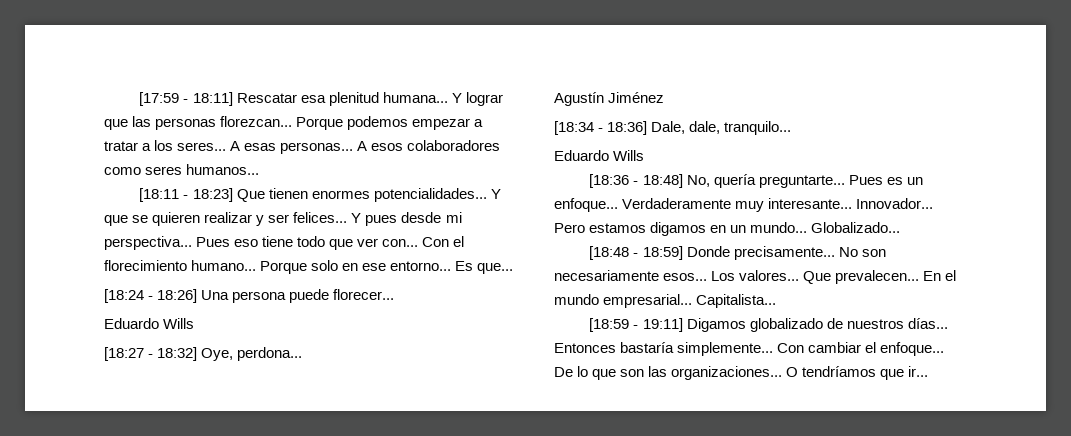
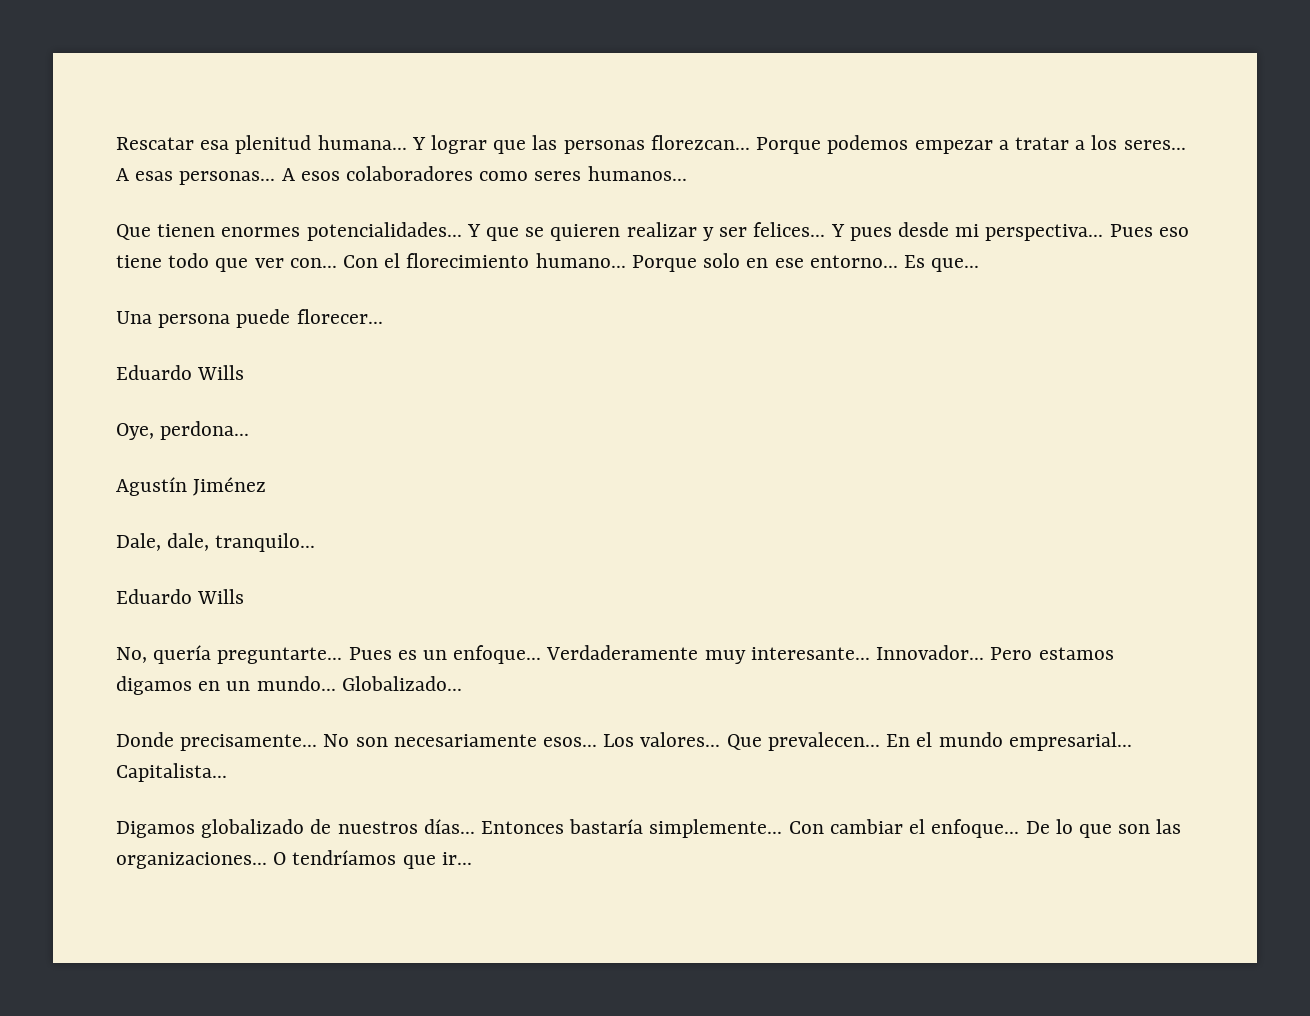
- [17:59 - 18:11] Rescatar esa plenitud humana...
+ Rescatar esa plenitud humana...
- [18:11 - 18:23] Que tienen enormes potencialidades...
+ Que tienen enormes potencialidades...
- [18:24 - 18:26] Una persona puede florecer...
+ Una persona puede florecer...
- [18:27 - 18:32] Oye, perdona...
+ Oye, perdona...
- [18:34 - 18:36] Dale, dale, tranquilo...
+ Dale, dale, tranquilo...
- [18:36 - 18:48] No, quería preguntarte...
+ No, quería preguntarte...
- [18:48 - 18:59] Donde precisamente...
+ Donde precisamente...
- [18:59 - 19:11] Digamos globalizado de nuestros días...
+ Digamos globalizado de nuestros días...

